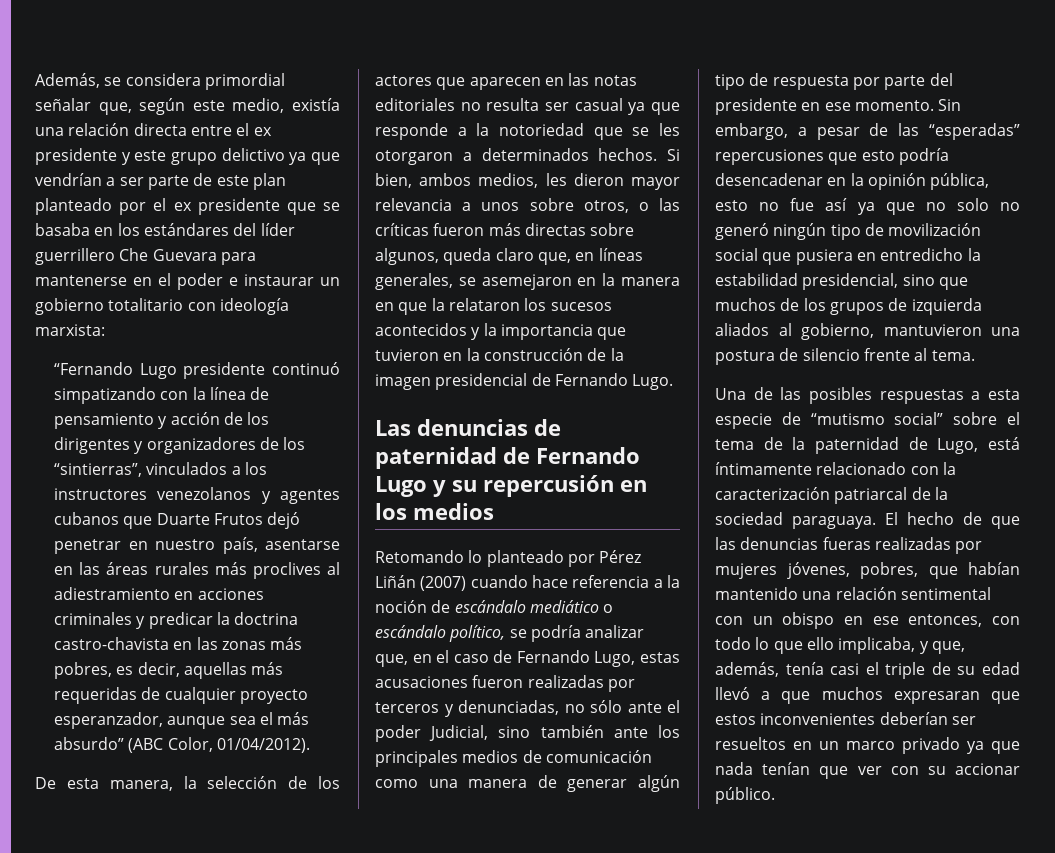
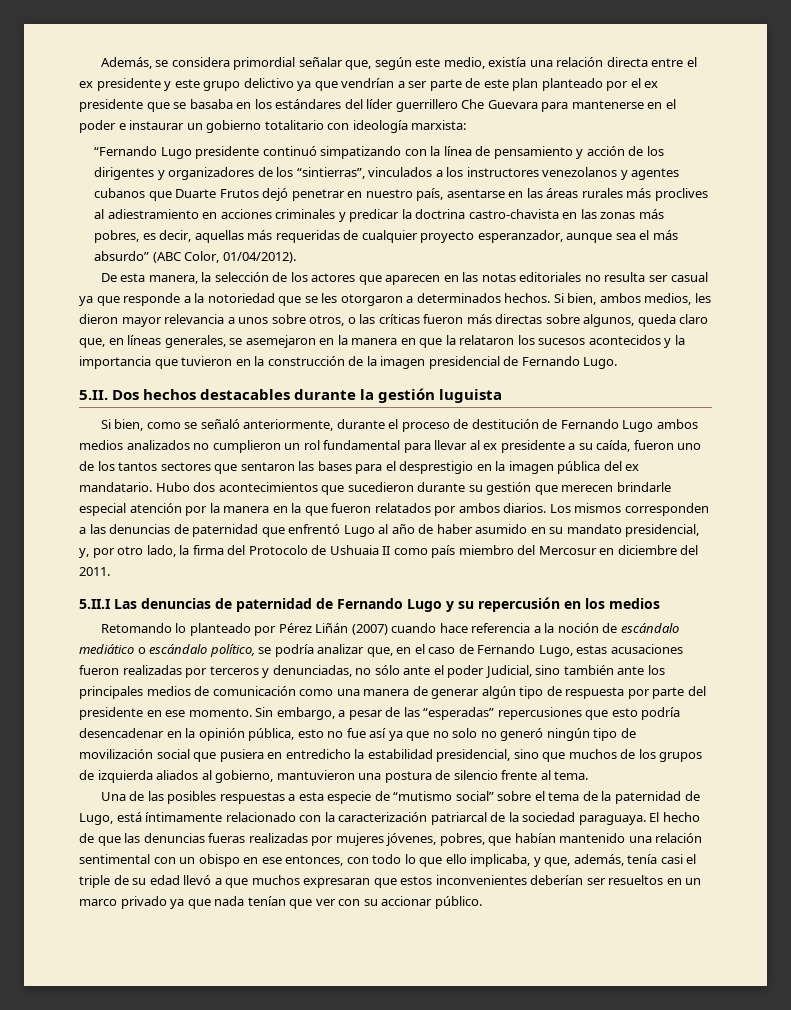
- Las denuncias de paternidad de Fernando Lugo y su repercusión en los medios
+ 5.II. Dos hechos destacables durante la gestión luguista
+ Si bien, como se señaló anteriormente, durante el proceso de destitución de Fernando Lugo ambos medios analizados no cumplieron un rol fundamental para llevar al ex presidente a su caída, fueron uno de los tantos sectores que sentaron las bases para el desprestigio en la imagen pública del ex mandatario. Hubo dos acontecimientos que sucedieron durante su gestión que merecen brindarle especial atención por la manera en la que fueron relatados por ambos diarios. Los mismos corresponden a las denuncias de paternidad que enfrentó Lugo al año de haber asumido en su mandato presidencial, y, por otro lado, la firma del Protocolo de Ushuaia II como país miembro del Mercosur en diciembre del 2011.
+ 5.II.I Las denuncias de paternidad de Fernando Lugo y su repercusión en los medios

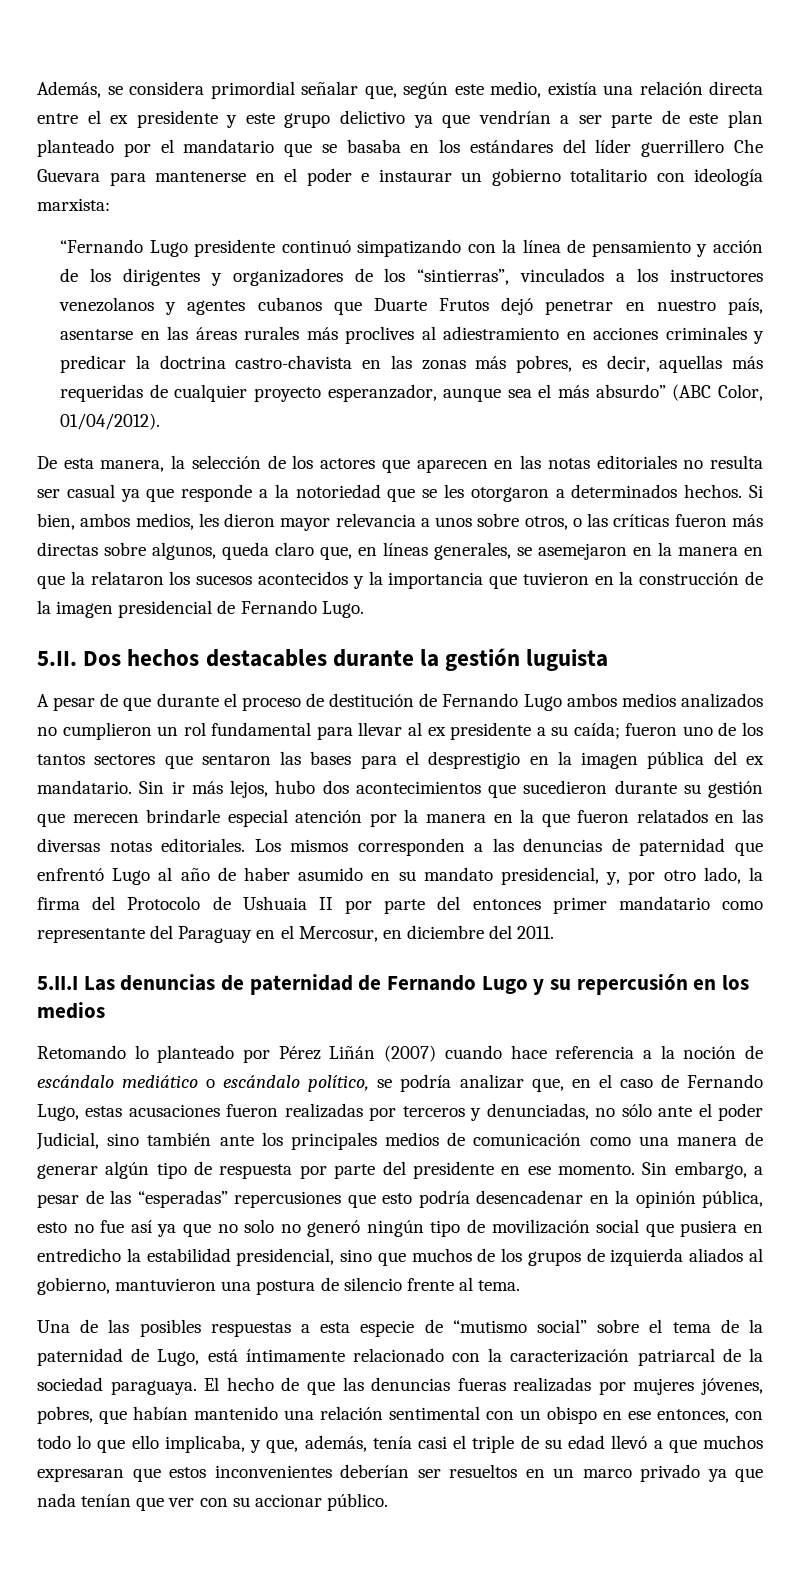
- Además, se considera primordial señalar que, según este medio, existía una relación directa entre el ex presidente y este grupo delictivo ya que vendrían a ser parte de este plan planteado por el ex presidente que se basaba en los estándares del líder guerrillero Che Guevara para mantenerse en el poder e instaurar un gobierno totalitario con ideología marxista:
+ Además, se considera primordial señalar que, según este medio, existía una relación directa entre el ex presidente y este grupo delictivo ya que vendrían a ser parte de este plan planteado por el mandatario que se basaba en los estándares del líder guerrillero Che Guevara para mantenerse en el poder e instaurar un gobierno totalitario con ideología marxista:
- Si bien, como se señaló anteriormente, durante el proceso de destitución de Fernando Lugo ambos medios analizados no cumplieron un rol fundamental para llevar al ex presidente a su caída, fueron uno de los tantos sectores que sentaron las bases para el desprestigio en la imagen pública del ex mandatario.
+ A pesar de que durante el proceso de destitución de Fernando Lugo ambos medios analizados no cumplieron un rol fundamental para llevar al ex presidente a su caída; fueron uno de los tantos sectores que sentaron las bases para el desprestigio en la imagen pública del ex mandatario.
- Hubo dos acontecimientos que sucedieron durante su gestión que merecen brindarle especial atención por la manera en la que fueron relatados por ambos diarios.
+ Sin ir más lejos, hubo dos acontecimientos que sucedieron durante su gestión que merecen brindarle especial atención por la manera en la que fueron relatados en las diversas notas editoriales.
- Los mismos corresponden a las denuncias de paternidad que enfrentó Lugo al año de haber asumido en su mandato presidencial, y, por otro lado, la firma del Protocolo de Ushuaia II como país miembro del Mercosur en diciembre del 2011.
+ Los mismos corresponden a las denuncias de paternidad que enfrentó Lugo al año de haber asumido en su mandato presidencial, y, por otro lado, la firma del Protocolo de Ushuaia II por parte del entonces primer mandatario como representante del Paraguay en el Mercosur, en diciembre del 2011.

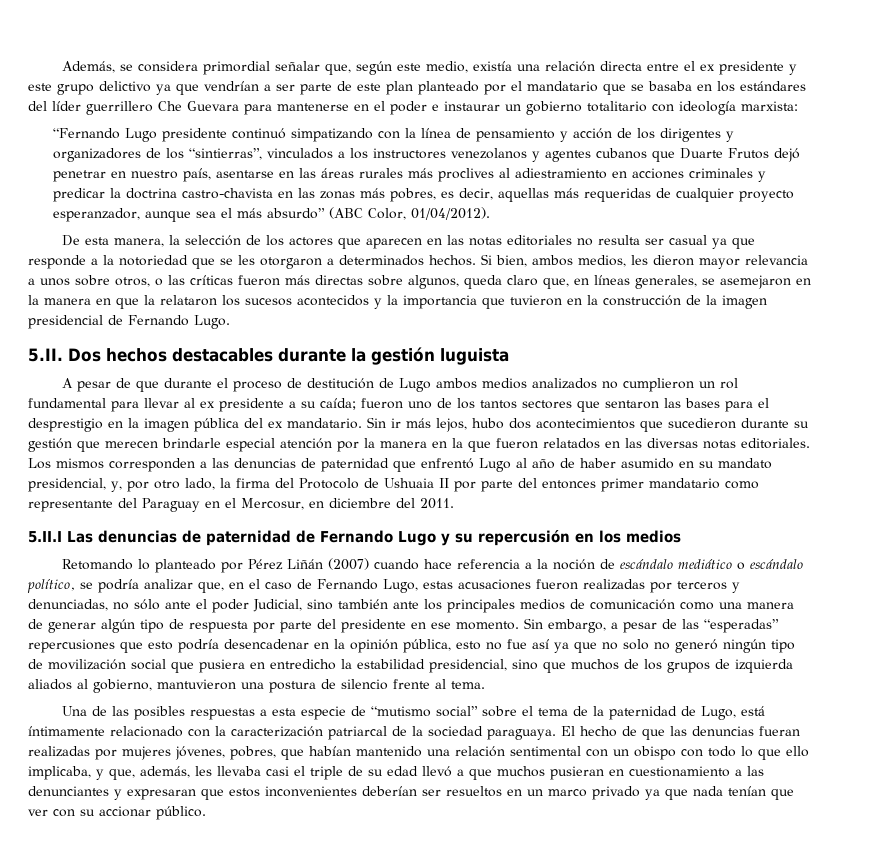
- A pesar de que durante el proceso de destitución de Fernando Lugo ambos medios analizados no cumplieron un rol fundamental para llevar al ex presidente a su caída; fueron uno de los tantos sectores que sentaron las bases para el desprestigio en la imagen pública del ex mandatario.
+ A pesar de que durante el proceso de destitución de Lugo ambos medios analizados no cumplieron un rol fundamental para llevar al ex presidente a su caída; fueron uno de los tantos sectores que sentaron las bases para el desprestigio en la imagen pública del ex mandatario.
- El hecho de que las denuncias fueras realizadas por mujeres jóvenes, pobres, que habían mantenido una relación sentimental con un obispo en ese entonces, con todo lo que ello implicaba, y que, además, tenía casi el triple de su edad llevó a que muchos expresaran que estos inconvenientes deberían ser resueltos en un marco privado ya que nada tenían que ver con su accionar público.
+ El hecho de que las denuncias fueran realizadas por mujeres jóvenes, pobres, que habían mantenido una relación sentimental con un obispo con todo lo que ello implicaba, y que, además, les llevaba casi el triple de su edad llevó a que muchos pusieran en cuestionamiento a las denunciantes y expresaran que estos inconvenientes deberían ser resueltos en un marco privado ya que nada tenían que ver con su accionar público.

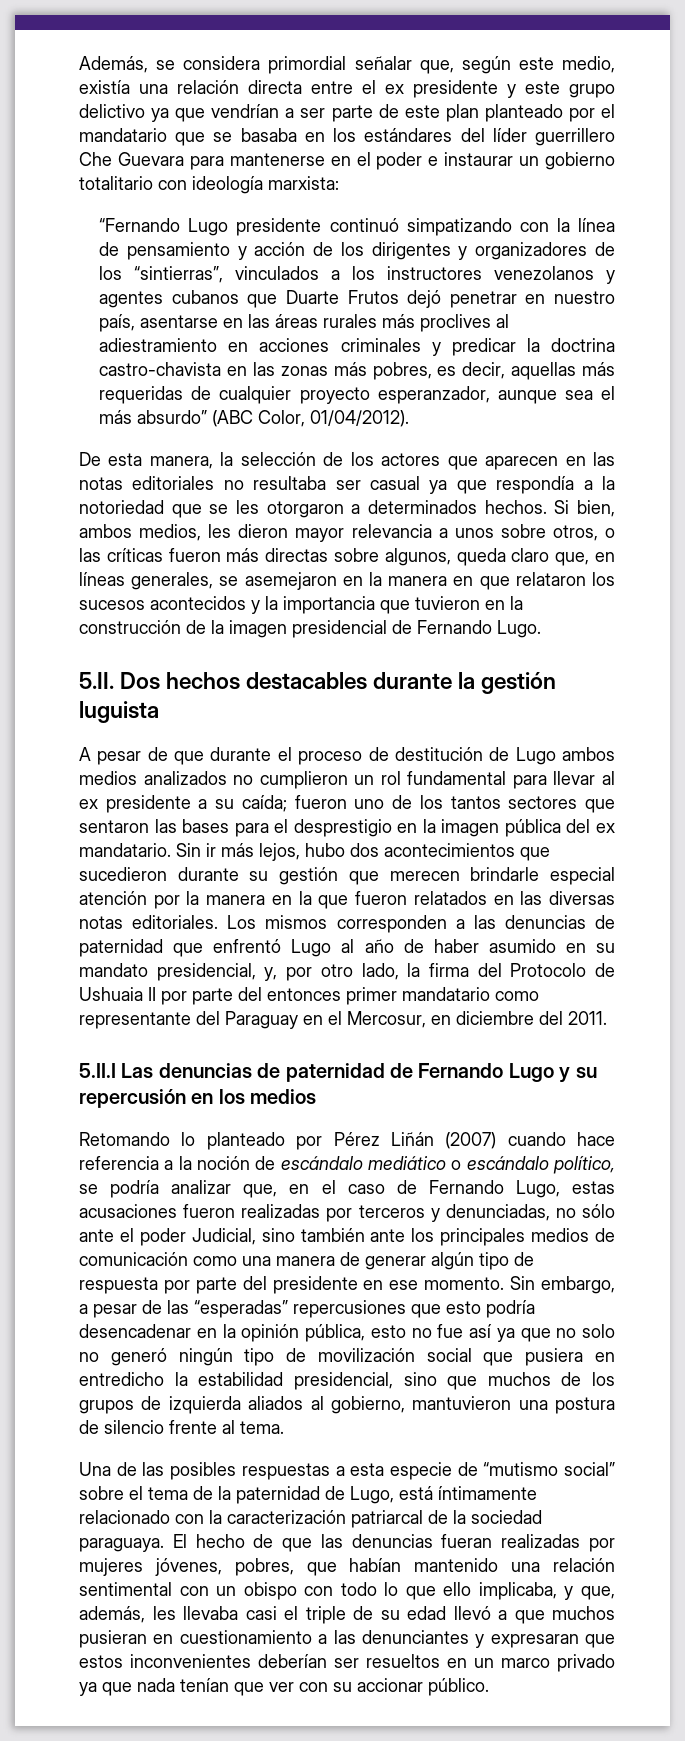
- De esta manera, la selección de los actores que aparecen en las notas editoriales no resulta ser casual ya que responde a la notoriedad que se les otorgaron a determinados hechos.
+ De esta manera, la selección de los actores que aparecen en las notas editoriales no resultaba ser casual ya que respondía a la notoriedad que se les otorgaron a determinados hechos.
- Si bien, ambos medios, les dieron mayor relevancia a unos sobre otros, o las críticas fueron más directas sobre algunos, queda claro que, en líneas generales, se asemejaron en la manera en que la relataron los sucesos acontecidos y la importancia que tuvieron en la construcción de la imagen presidencial de Fernando Lugo.
+ Si bien, ambos medios, les dieron mayor relevancia a unos sobre otros, o las críticas fueron más directas sobre algunos, queda claro que, en líneas generales, se asemejaron en la manera en que relataron los sucesos acontecidos y la importancia que tuvieron en la construcción de la imagen presidencial de Fernando Lugo.

